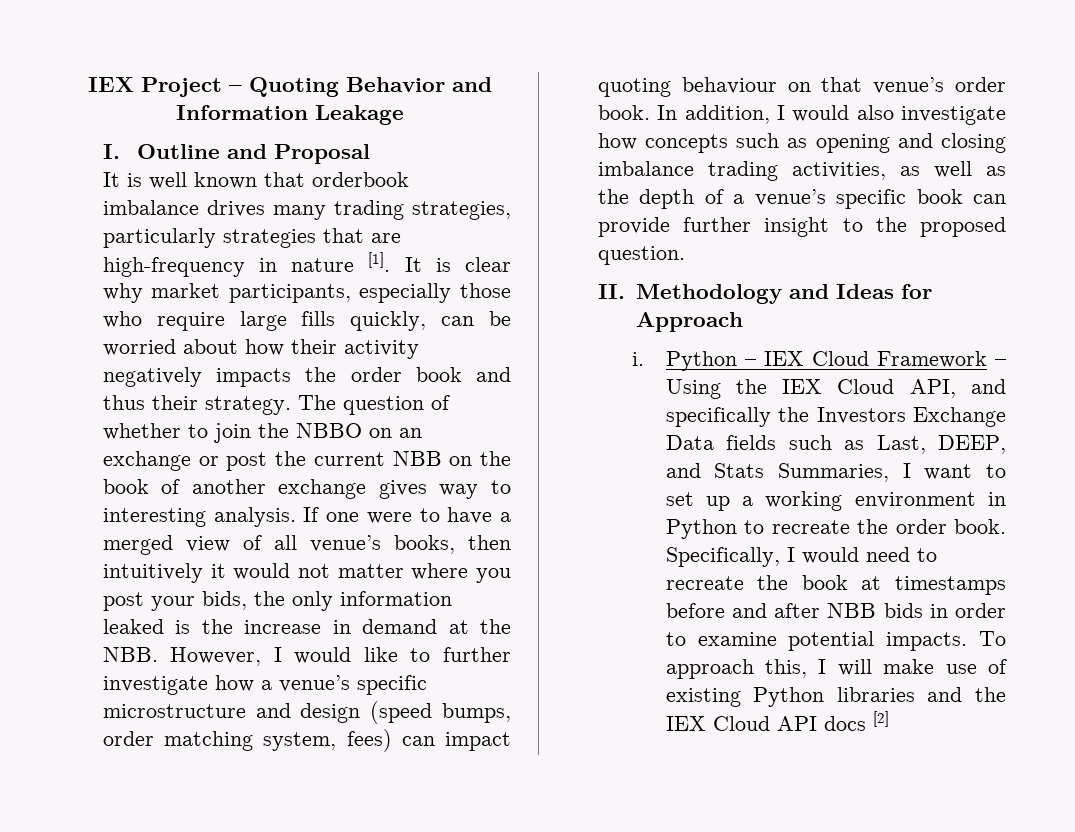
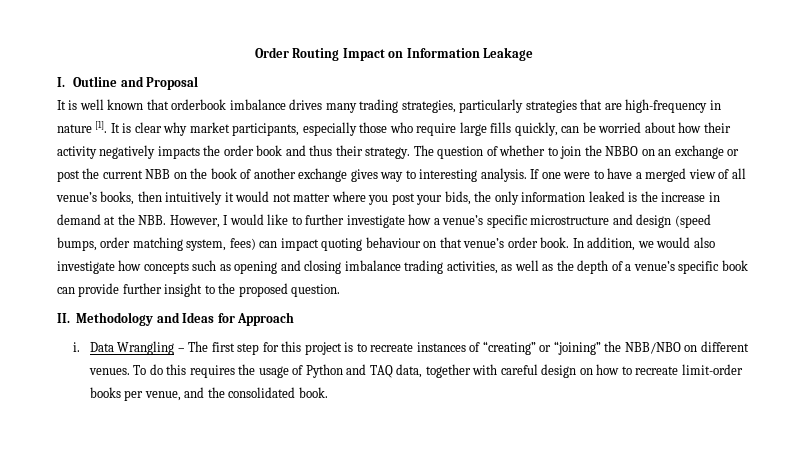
- IEX Project – Quoting Behavior and Information Leakage
+ Order Routing Impact on Information Leakage
- In addition, I would also investigate how concepts such as opening and closing imbalance trading activities, as well as the depth of a venue’s specific book can provide further insight to the proposed question.
+ In addition, we would also investigate how concepts such as opening and closing imbalance trading activities, as well as the depth of a venue’s specific book can provide further insight to the proposed question.
- Python – IEX Cloud Framework – Using the IEX Cloud API, and specifically the Investors Exchange Data fields such as Last, DEEP, and Stats Summaries, I want to set up a working environment in Python to recreate the order book. Specifically, I would need to recreate the book at timestamps before and after NBB bids in order to examine potential impacts. To approach this, I will make use of existing Python libraries and the IEX Cloud API docs [2]
+ Data Wrangling – The first step for this project is to recreate instances of “creating” or “joining” the NBB/NBO on different venues. To do this requires the usage of Python and TAQ data, together with careful design on how to recreate limit-order books per venue, and the consolidated book.

